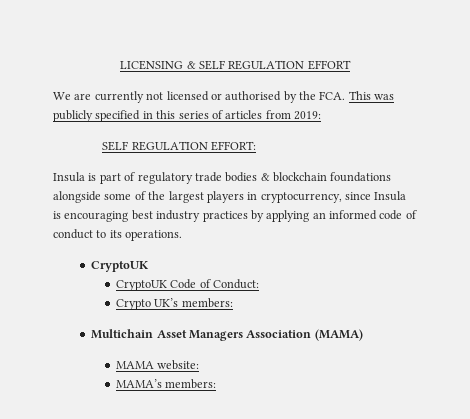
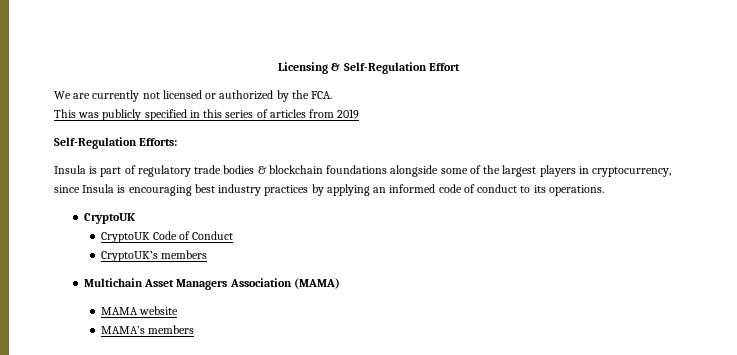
- LICENSING & SELF REGULATION EFFORT
+ Licensing & Self-Regulation Effort
- We are currently not licensed or authorised by the FCA. This was publicly specified in this series of articles from 2019:
- SELF REGULATION EFFORT:
+ We are currently not licensed or authorized by the FCA.
+ This was publicly specified in this series of articles from 2019
+ Self-Regulation Efforts:
- CryptoUK Code of Conduct:
- Crypto UK’s members:
+ CryptoUK Code of Conduct
+ CryptoUK’s members
- MAMA website:
+ MAMA website
- MAMA’s members:
+ MAMA’s members

